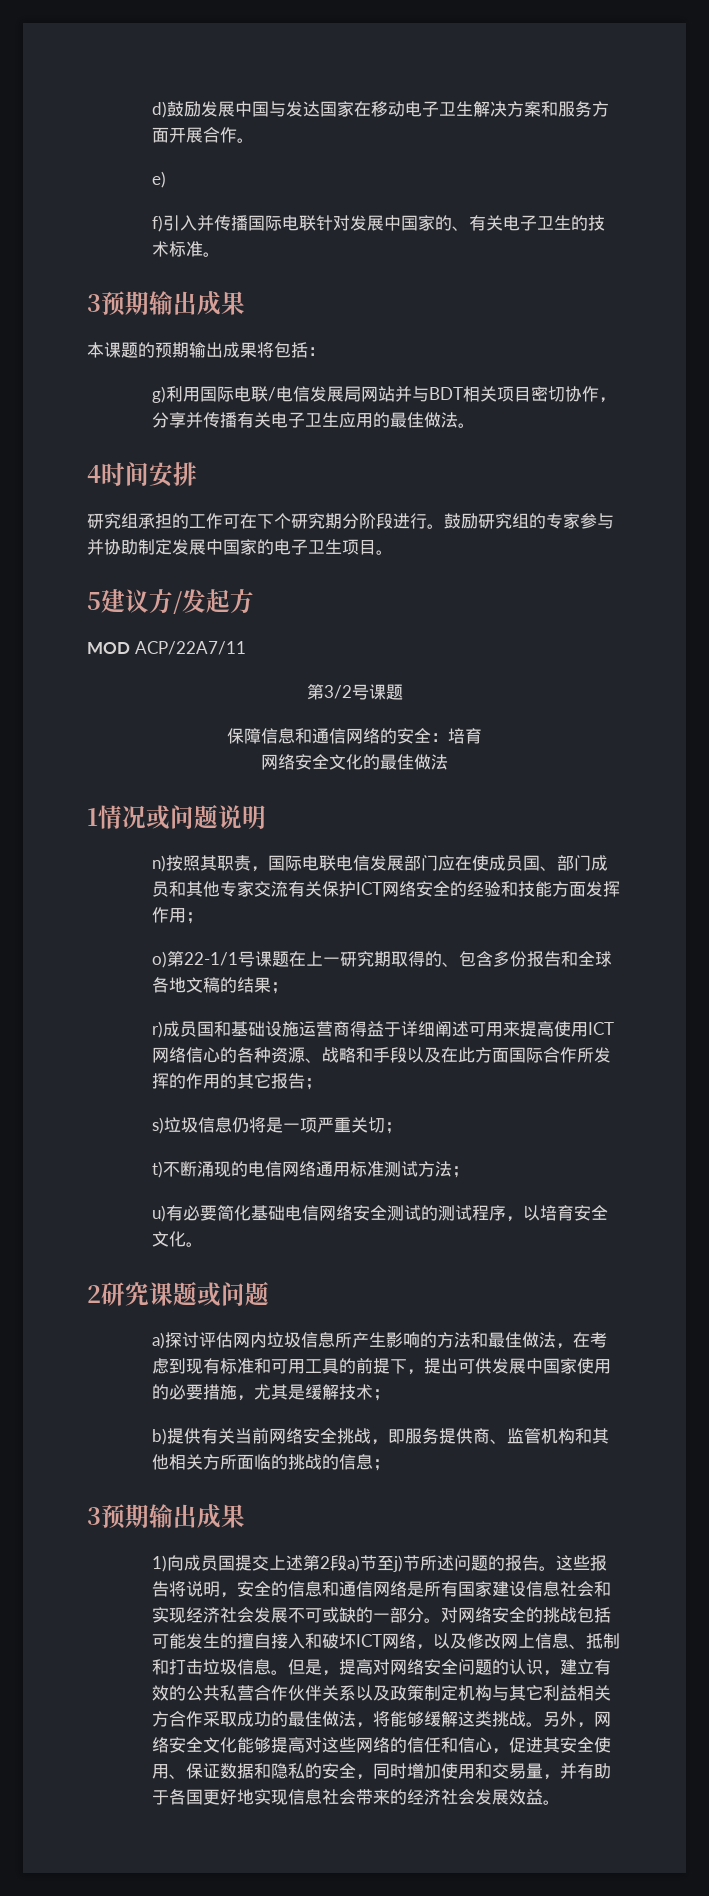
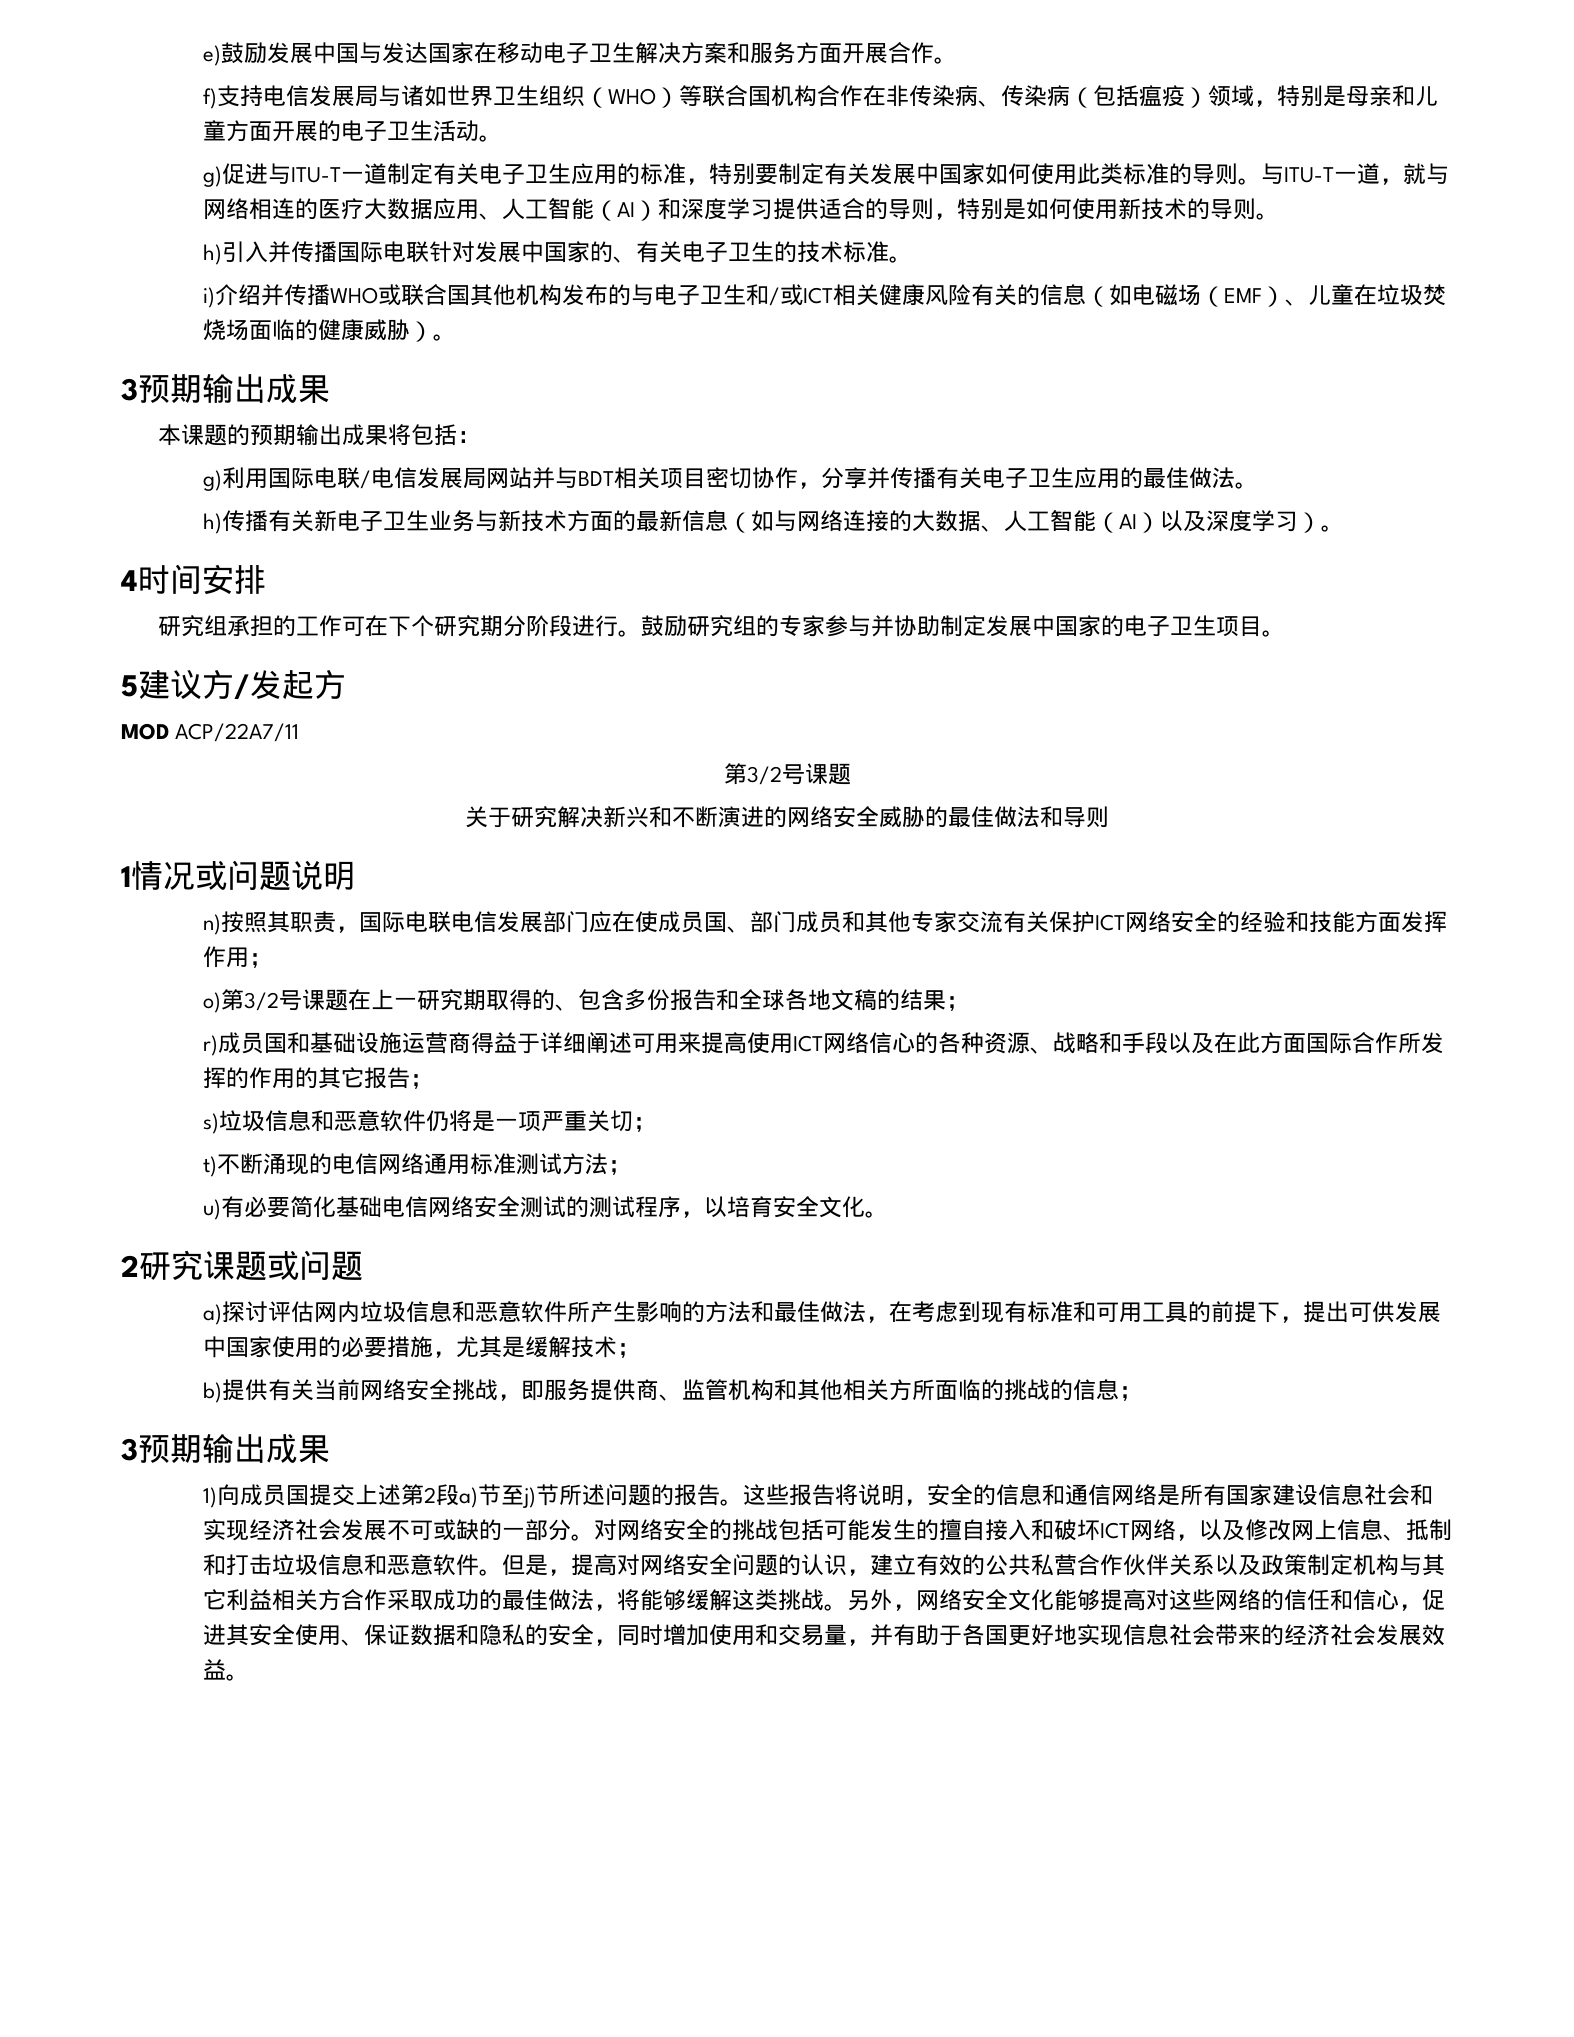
- d)鼓励发展中国与发达国家在移动电子卫生解决方案和服务方面开展合作。
+ e)鼓励发展中国与发达国家在移动电子卫生解决方案和服务方面开展合作。
- e)
- f)引入并传播国际电联针对发展中国家的、有关电子卫生的技术标准。
+ f)支持电信发展局与诸如世界卫生组织（WHO）等联合国机构合作在非传染病、传染病（包括瘟疫）领域，特别是母亲和儿童方面开展的电子卫生活动。
+ g)促进与ITU-T一道制定有关电子卫生应用的标准，特别要制定有关发展中国家如何使用此类标准的导则。与ITU-T一道，就与网络相连的医疗大数据应用、人工智能（AI）和深度学习提供适合的导则，特别是如何使用新技术的导则。
+ h)引入并传播国际电联针对发展中国家的、有关电子卫生的技术标准。
+ i)介绍并传播WHO或联合国其他机构发布的与电子卫生和/或ICT相关健康风险有关的信息（如电磁场（EMF）、儿童在垃圾焚烧场面临的健康威胁）。
+ h)传播有关新电子卫生业务与新技术方面的最新信息（如与网络连接的大数据、人工智能（AI）以及深度学习）。
- 保障信息和通信网络的安全：培育
- 网络安全文化的最佳做法
+ 关于研究解决新兴和不断演进的网络安全威胁的最佳做法和导则
- o)第22-1/1号课题在上一研究期取得的、包含多份报告和全球各地文稿的结果；
+ o)第3/2号课题在上一研究期取得的、包含多份报告和全球各地文稿的结果；
- s)垃圾信息仍将是一项严重关切；
+ s)垃圾信息和恶意软件仍将是一项严重关切；
- a)探讨评估网内垃圾信息所产生影响的方法和最佳做法，在考虑到现有标准和可用工具的前提下，提出可供发展中国家使用的必要措施，尤其是缓解技术；
+ a)探讨评估网内垃圾信息和恶意软件所产生影响的方法和最佳做法，在考虑到现有标准和可用工具的前提下，提出可供发展中国家使用的必要措施，尤其是缓解技术；
- 对网络安全的挑战包括可能发生的擅自接入和破坏ICT网络，以及修改网上信息、抵制和打击垃圾信息。
+ 对网络安全的挑战包括可能发生的擅自接入和破坏ICT网络，以及修改网上信息、抵制和打击垃圾信息和恶意软件。

